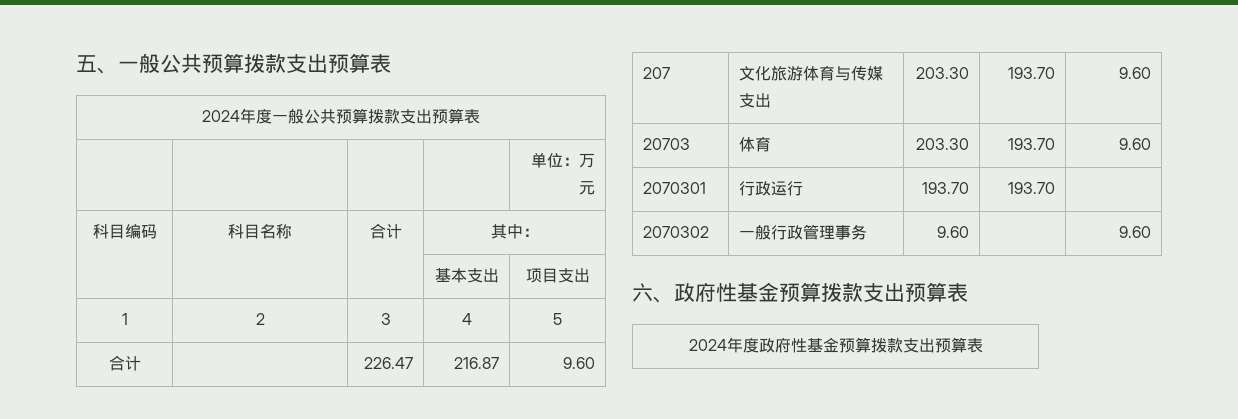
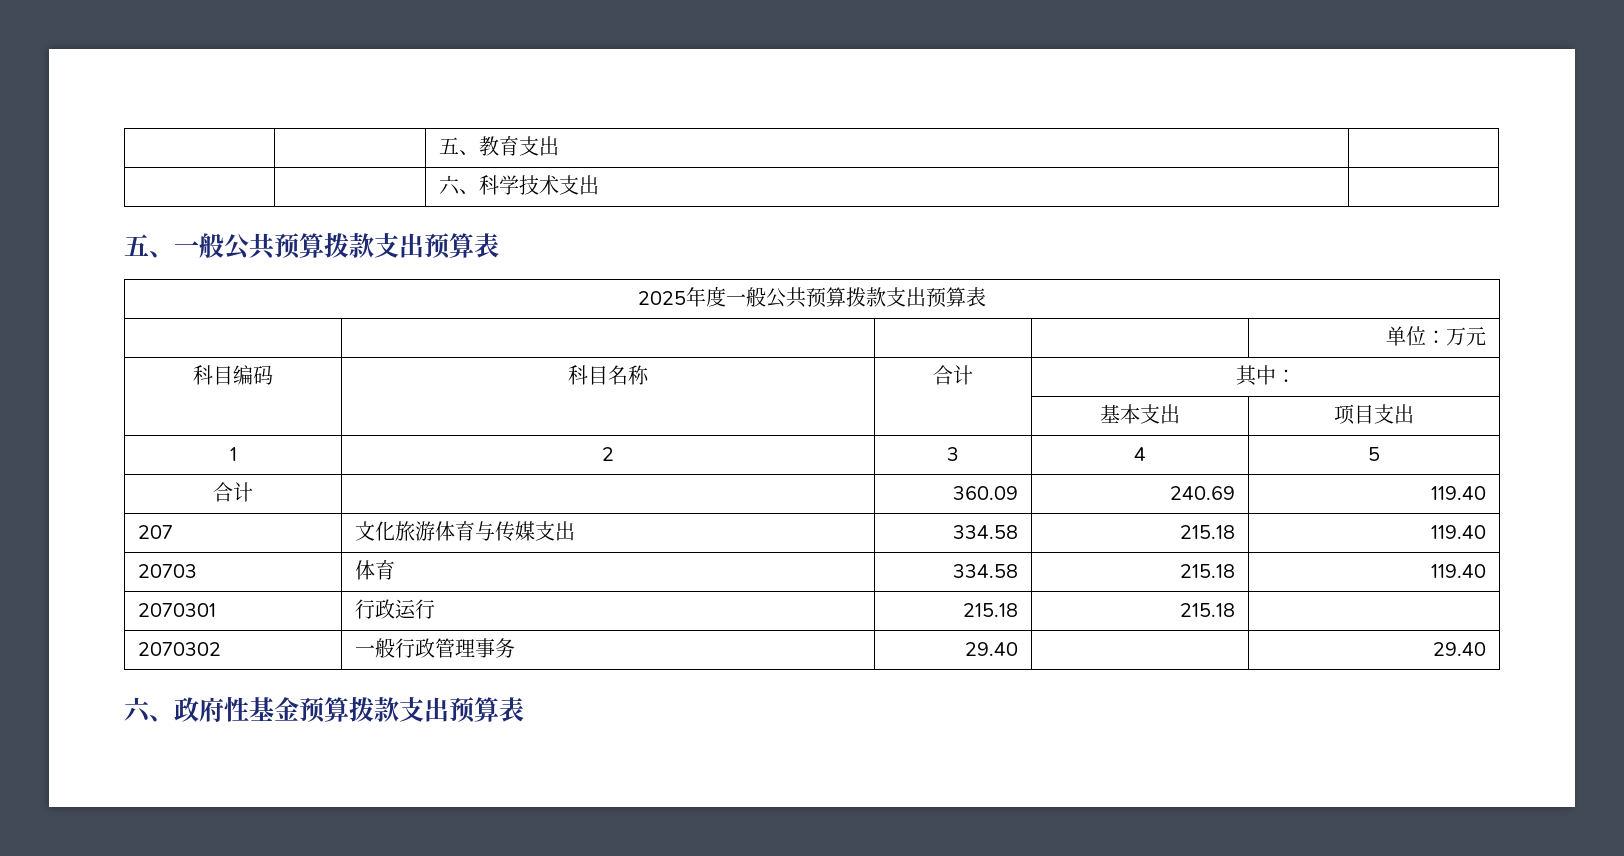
+ | | 五、教育支出 |
+ | | 六、科学技术支出 |
- 2024年度一般公共预算拨款支出预算表
+ 2025年度一般公共预算拨款支出预算表
- 合计 | | 226.47 | 216.87 | 9.60
+ 合计 | | 360.09 | 240.69 | 119.40
- 207 | 文化旅游体育与传媒支出 | 203.30 | 193.70 | 9.60
+ 207 | 文化旅游体育与传媒支出 | 334.58 | 215.18 | 119.40
- 20703 | 体育 | 203.30 | 193.70 | 9.60
+ 20703 | 体育 | 334.58 | 215.18 | 119.40
- 2070301 | 行政运行 | 193.70 | 193.70 |
+ 2070301 | 行政运行 | 215.18 | 215.18 |
- 2070302 | 一般行政管理事务 | 9.60 | | 9.60
+ 2070302 | 一般行政管理事务 | 29.40 | | 29.40
- 2024年度政府性基金预算拨款支出预算表

